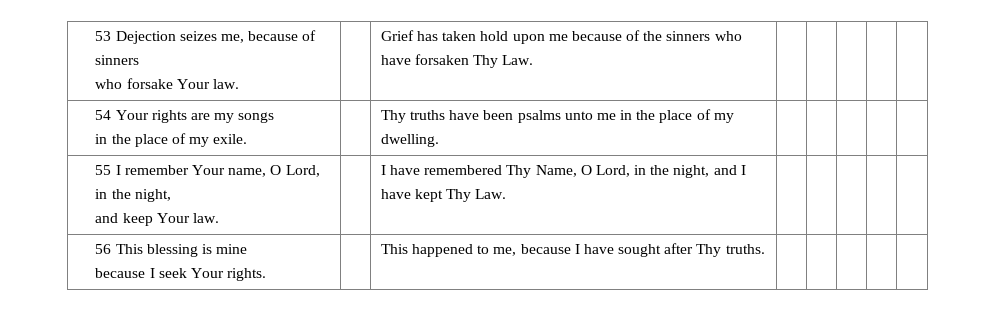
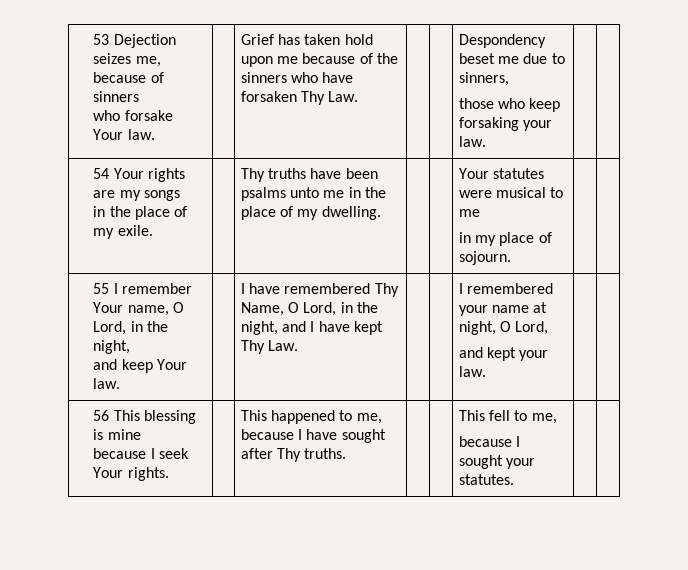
  53 Dejection seizes me, because of sinners
- who forsake Your law. | | Grief has taken hold upon me because of the sinners who have forsaken Thy Law. | | | | |
+ who forsake Your law. | | Grief has taken hold upon me because of the sinners who have forsaken Thy Law. | | | Despondency beset me due to sinners,
+ those who keep forsaking your law. | |
  54 Your rights are my songs
- in the place of my exile. | | Thy truths have been psalms unto me in the place of my dwelling. | | | | |
+ in the place of my exile. | | Thy truths have been psalms unto me in the place of my dwelling. | | | Your statutes were musical to me
+ in my place of sojourn. | |
+ I remembered your name at night, O Lord,
+ and kept your law.
  56 This blessing is mine
- because I seek Your rights. | | This happened to me, because I have sought after Thy truths. | | | | |
+ because I seek Your rights. | | This happened to me, because I have sought after Thy truths. | | | This fell to me,
+ because I sought your statutes. | |

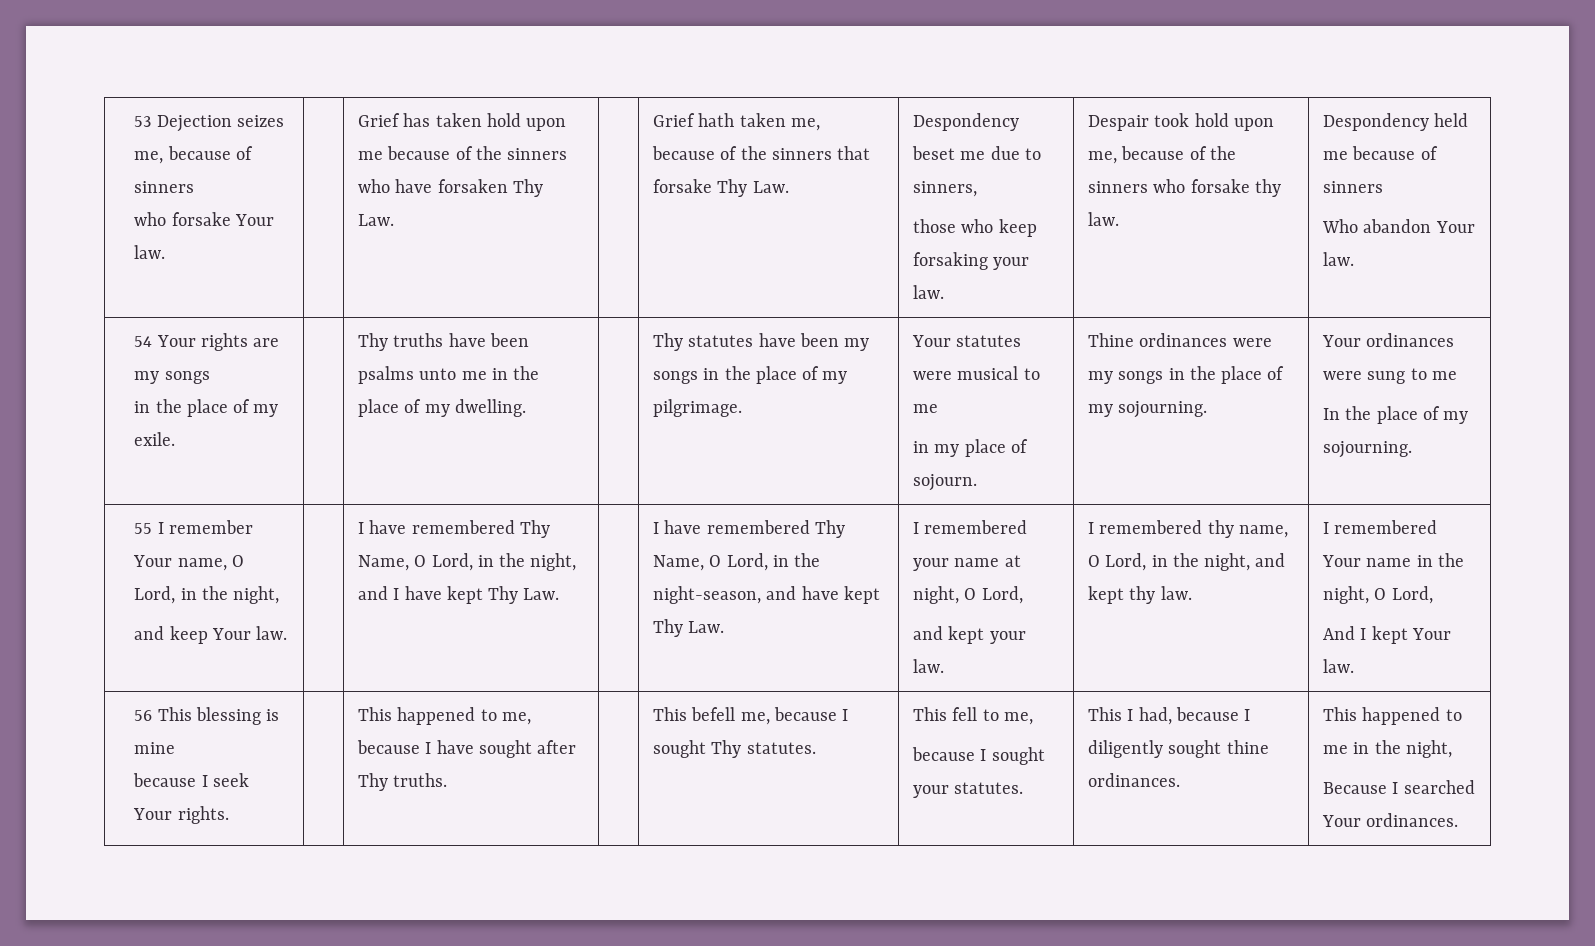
+ Grief hath taken me, because of the sinners that forsake Thy Law.
+ Despair took hold upon me, because of the sinners who forsake thy law. | Despondency held me because of sinners
+ Who abandon Your law.
+ Thy statutes have been my songs in the place of my pilgrimage.
+ Thine ordinances were my songs in the place of my sojourning. | Your ordinances were sung to me
+ In the place of my sojourning.
+ I have remembered Thy Name, O Lord, in the night-season, and have kept Thy Law.
+ I remembered thy name, O Lord, in the night, and kept thy law. | I remembered Your name in the night, O Lord,
+ And I kept Your law.
+ This befell me, because I sought Thy statutes.
+ This I had, because I diligently sought thine ordinances. | This happened to me in the night,
+ Because I searched Your ordinances.

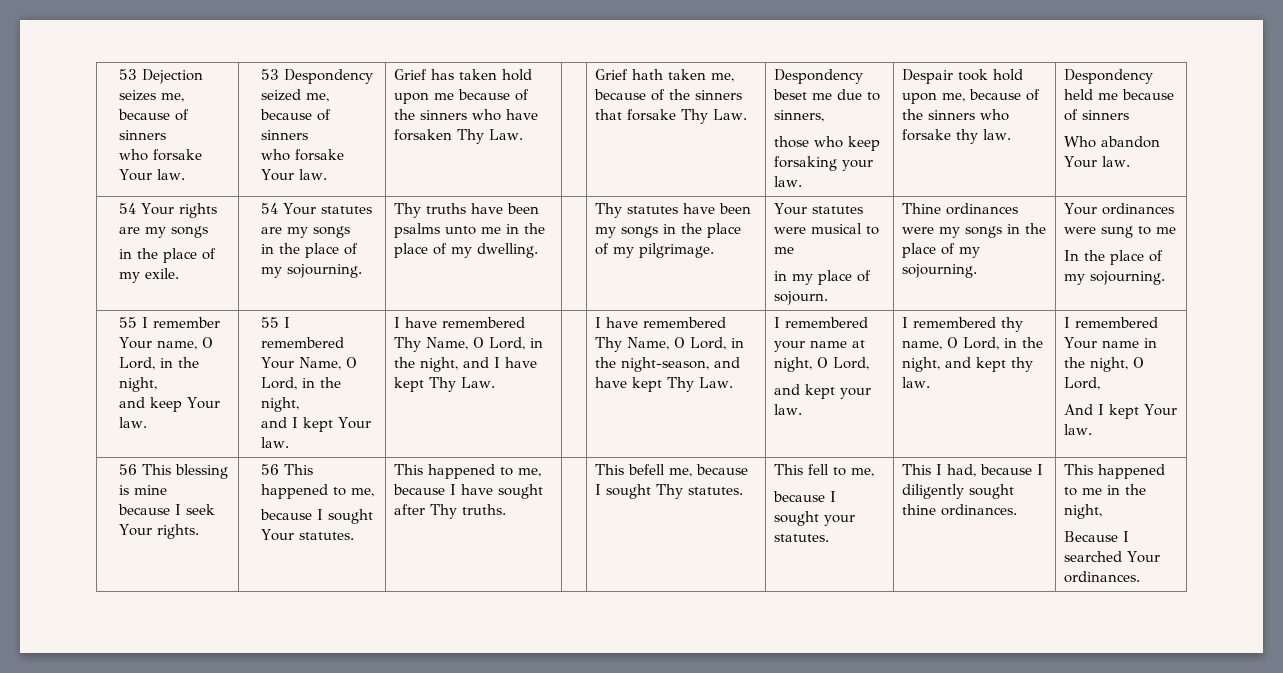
+ 53 Despondency seized me, because of sinners
+ who forsake Your law.
+ 54 Your statutes are my songs
+ in the place of my sojourning.
+ 55 I remembered Your Name, O Lord, in the night,
+ and I kept Your law.
+ 56 This happened to me,
+ because I sought Your statutes.

